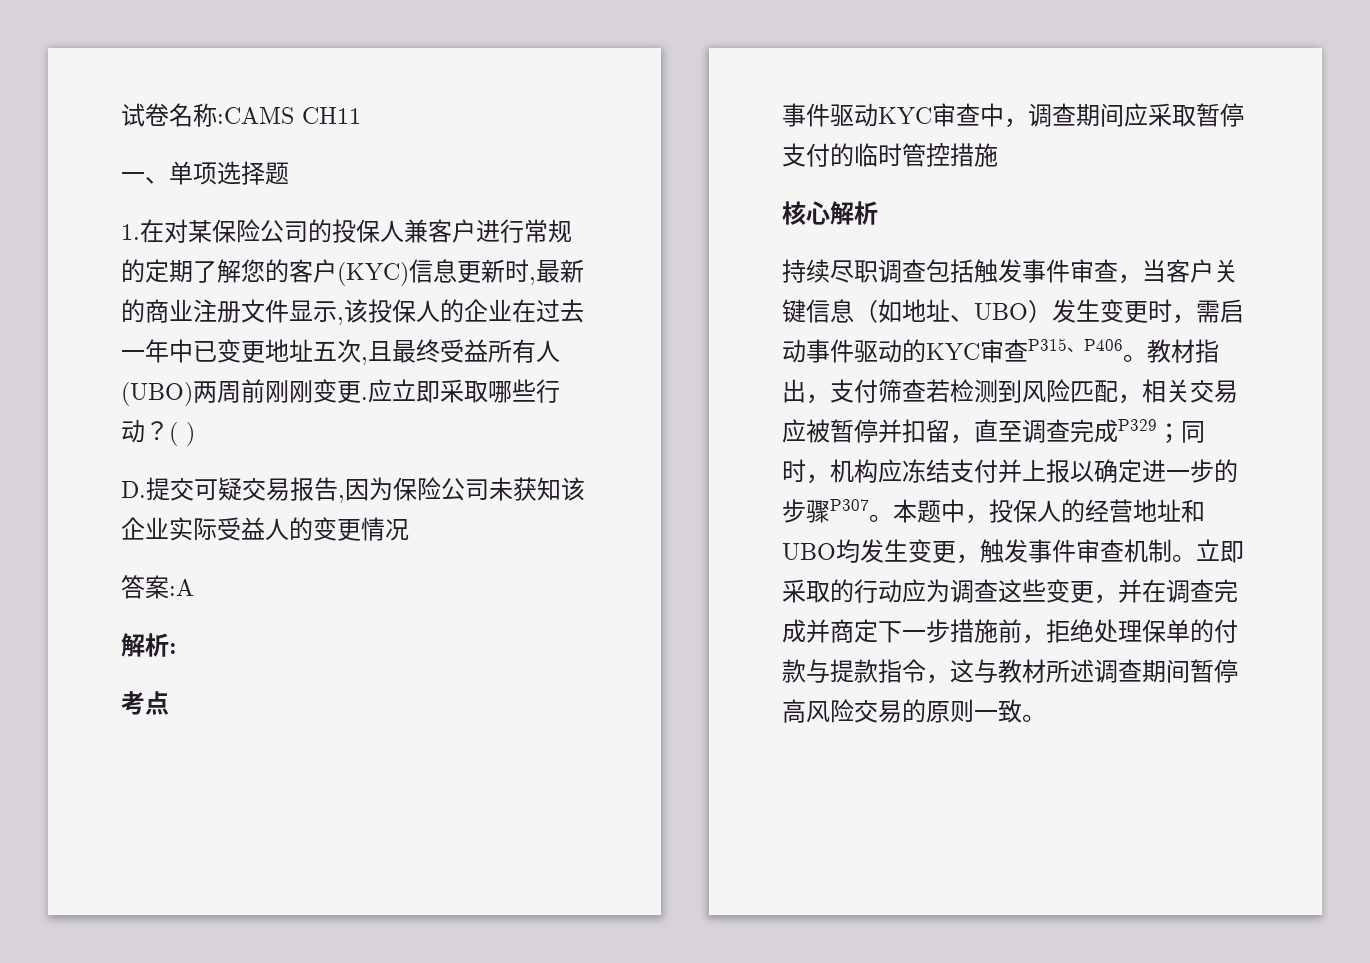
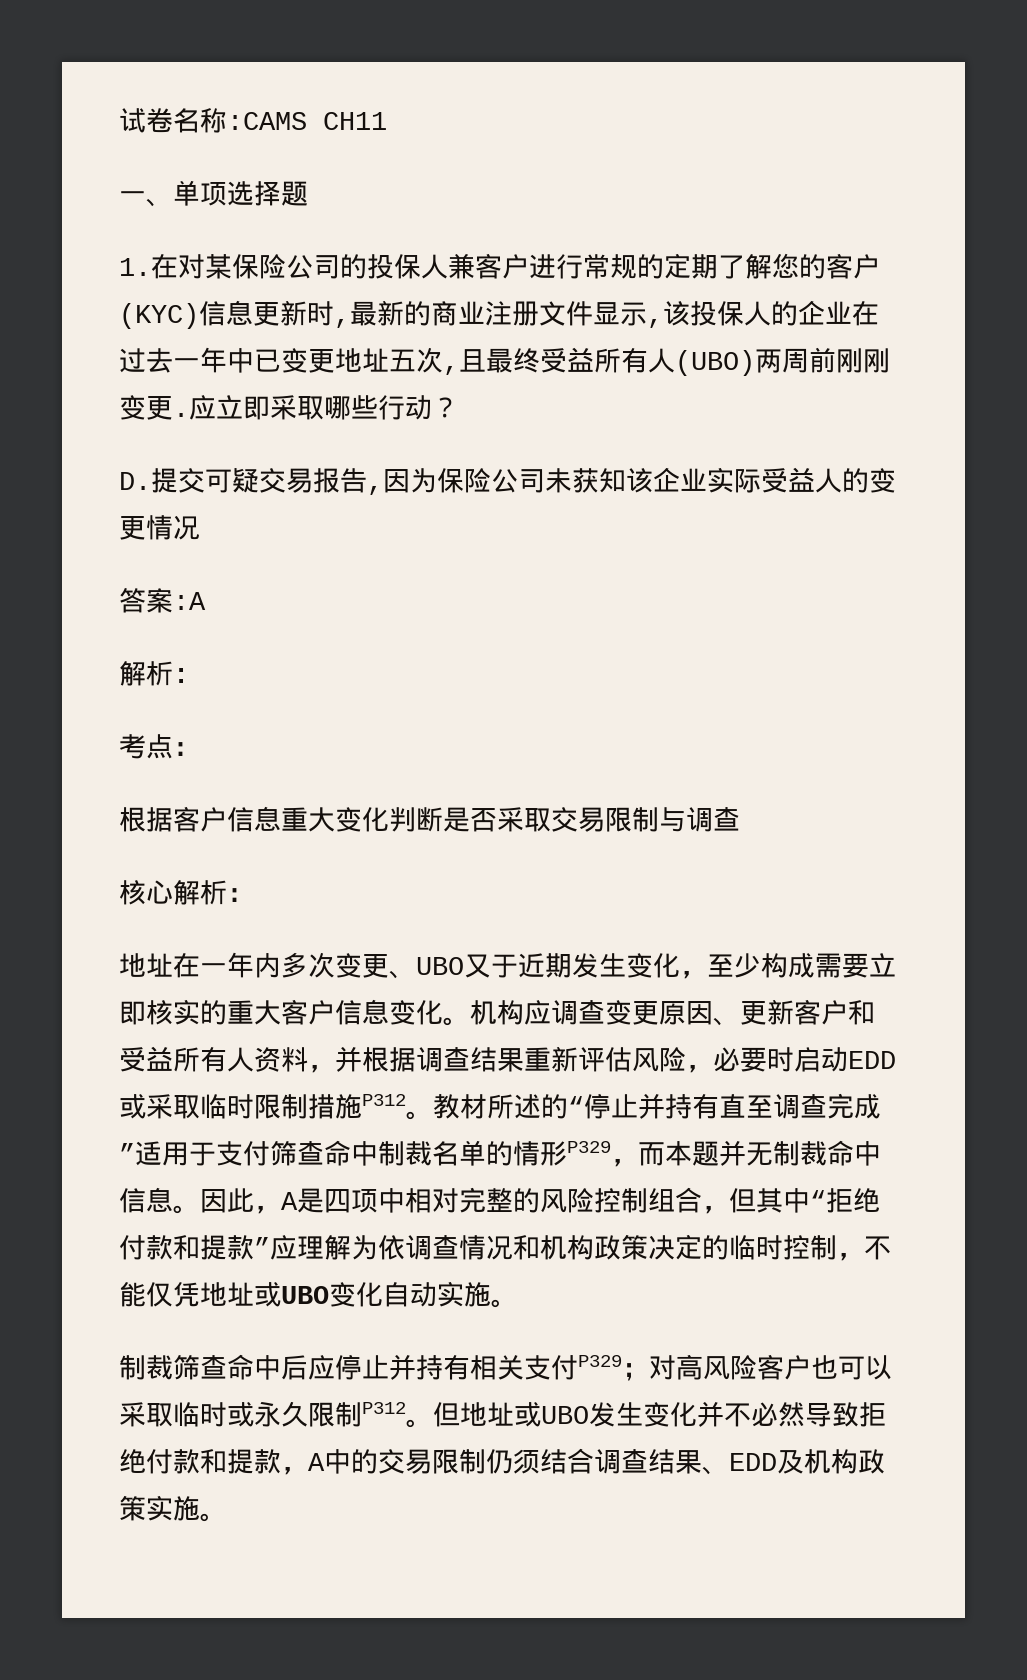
- ( )
- 考点
- 事件驱动KYC审查中，调查期间应采取暂停支付的临时管控措施
- 核心解析
- 持续尽职调查包括触发事件审查，当客户关键信息（如地址、UBO）发生变更时，需启动事件驱动的KYC审查P315、P406。教材指出，支付筛查若检测到风险匹配，相关交易应被暂停并扣留，直至调查完成P329；同时，机构应冻结支付并上报以确定进一步的步骤P307。本题中，投保人的经营地址和UBO均发生变更，触发事件审查机制。立即采取的行动应为调查这些变更，并在调查完成并商定下一步措施前，拒绝处理保单的付款与提款指令，这与教材所述调查期间暂停高风险交易的原则一致。
+ 考点：
+ 根据客户信息重大变化判断是否采取交易限制与调查
+ 核心解析：
+ 地址在一年内多次变更、UBO又于近期发生变化，至少构成需要立即核实的重大客户信息变化。机构应调查变更原因、更新客户和受益所有人资料，并根据调查结果重新评估风险，必要时启动EDD或采取临时限制措施P312。教材所述的“停止并持有直至调查完成”适用于支付筛查命中制裁名单的情形P329，而本题并无制裁命中信息。因此，A是四项中相对完整的风险控制组合，但其中“拒绝付款和提款”应理解为依调查情况和机构政策决定的临时控制，不能仅凭地址或UBO变化自动实施。
+ 制裁筛查命中后应停止并持有相关支付P329；对高风险客户也可以采取临时或永久限制P312。但地址或UBO发生变化并不必然导致拒绝付款和提款，A中的交易限制仍须结合调查结果、EDD及机构政策实施。

